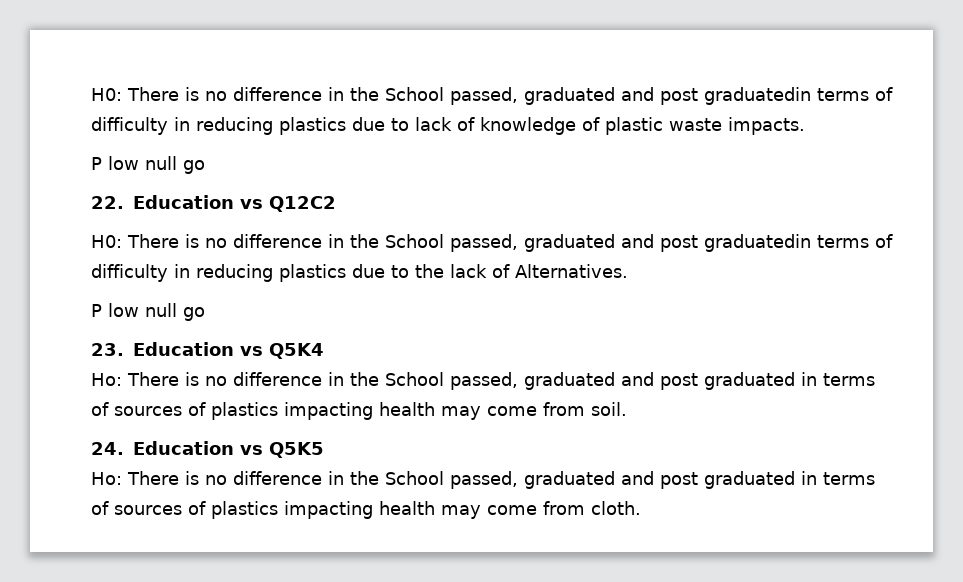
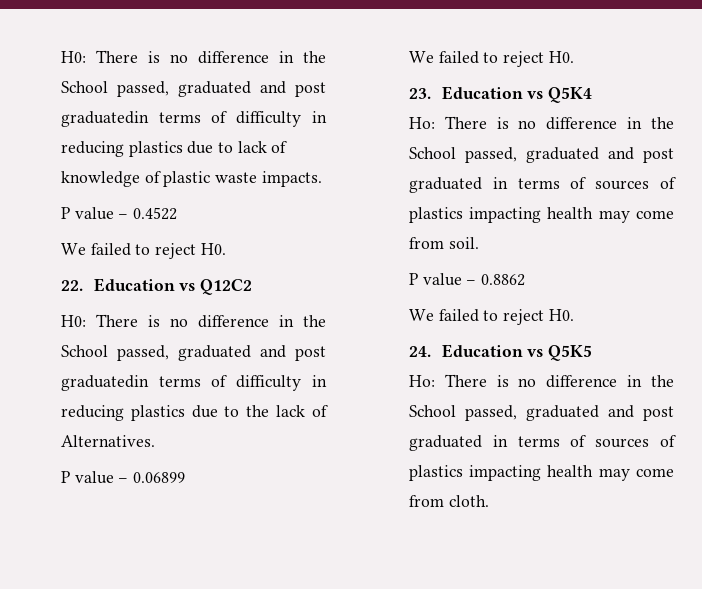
  H0: There is no difference in the School passed, graduated and post graduatedin terms of difficulty in reducing plastics due to lack of knowledge of plastic waste impacts.
- P low null go
+ P value – 0.4522
+ We failed to reject H0.
  H0: There is no difference in the School passed, graduated and post graduatedin terms of difficulty in reducing plastics due to the lack of Alternatives.
- P low null go
+ P value – 0.06899
+ We failed to reject H0.
+ P value – 0.8862
+ We failed to reject H0.

